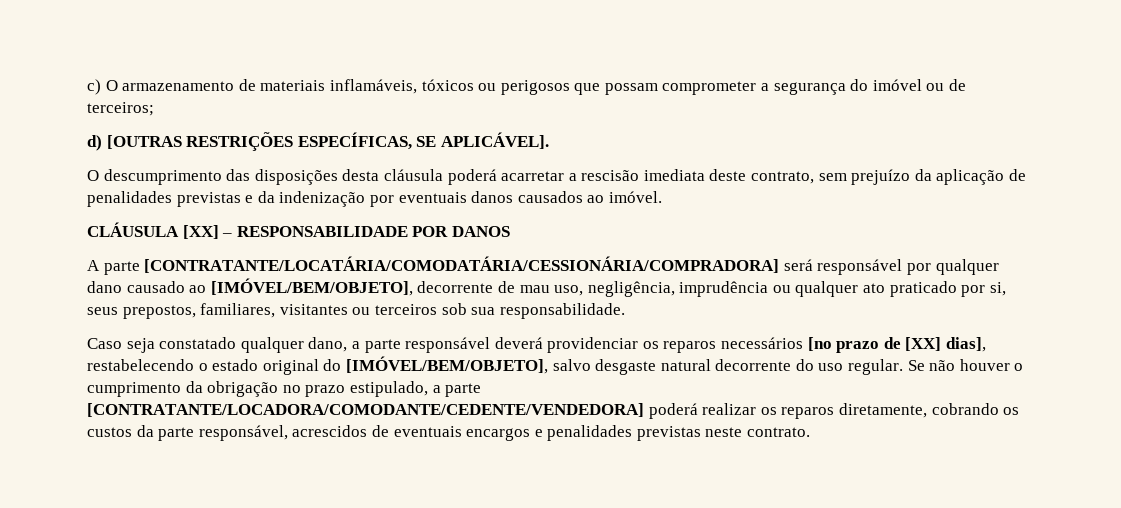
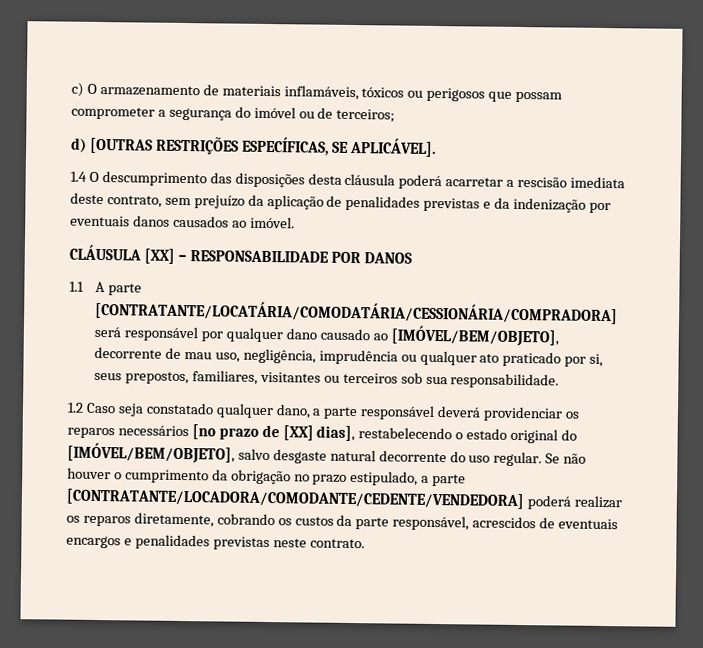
- O descumprimento das disposições desta cláusula poderá acarretar a rescisão imediata deste contrato, sem prejuízo da aplicação de penalidades previstas e da indenização por eventuais danos causados ao imóvel.
+ 1.4 O descumprimento das disposições desta cláusula poderá acarretar a rescisão imediata deste contrato, sem prejuízo da aplicação de penalidades previstas e da indenização por eventuais danos causados ao imóvel.
- A parte [CONTRATANTE/LOCATÁRIA/COMODATÁRIA/CESSIONÁRIA/COMPRADORA] será responsável por qualquer dano causado ao [IMÓVEL/BEM/OBJETO], decorrente de mau uso, negligência, imprudência ou qualquer ato praticado por si, seus prepostos, familiares, visitantes ou terceiros sob sua responsabilidade.
+ 1.1 A parte [CONTRATANTE/LOCATÁRIA/COMODATÁRIA/CESSIONÁRIA/COMPRADORA] será responsável por qualquer dano causado ao [IMÓVEL/BEM/OBJETO], decorrente de mau uso, negligência, imprudência ou qualquer ato praticado por si, seus prepostos, familiares, visitantes ou terceiros sob sua responsabilidade.
- Caso seja constatado qualquer dano, a parte responsável deverá providenciar os reparos necessários [no prazo de [XX] dias], restabelecendo o estado original do [IMÓVEL/BEM/OBJETO], salvo desgaste natural decorrente do uso regular.
+ 1.2 Caso seja constatado qualquer dano, a parte responsável deverá providenciar os reparos necessários [no prazo de [XX] dias], restabelecendo o estado original do [IMÓVEL/BEM/OBJETO], salvo desgaste natural decorrente do uso regular.

